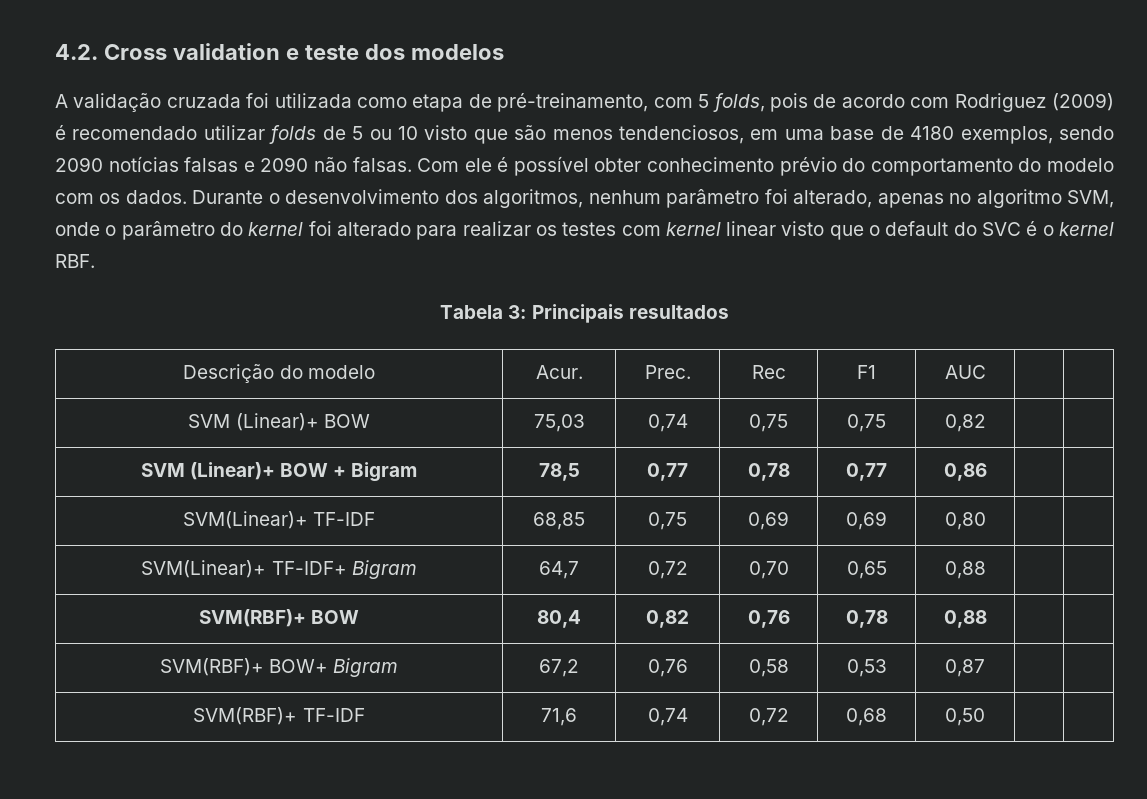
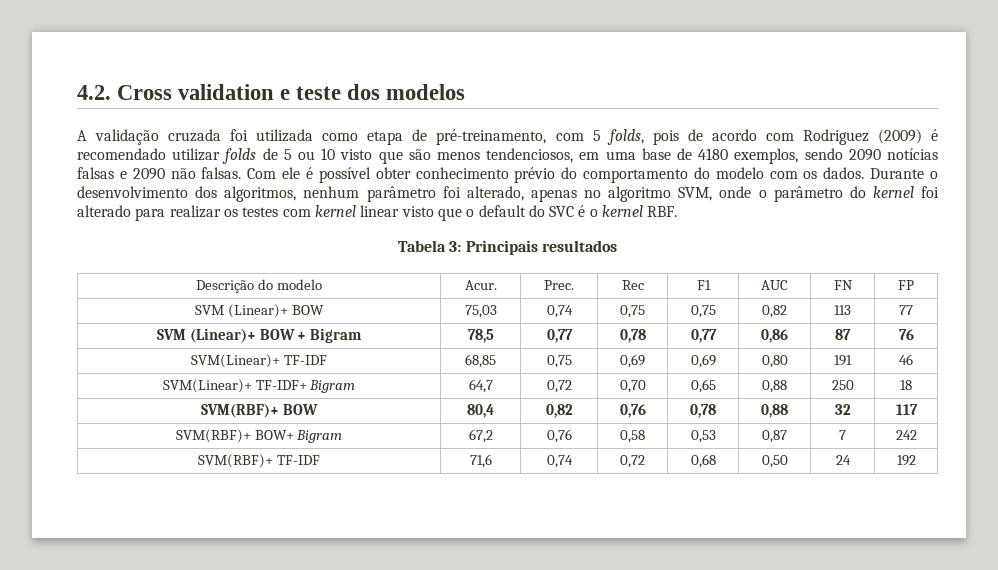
- Descrição do modelo | Acur. | Prec. | Rec | F1 | AUC | |
+ Descrição do modelo | Acur. | Prec. | Rec | F1 | AUC | FN | FP
- SVM (Linear)+ BOW | 75,03 | 0,74 | 0,75 | 0,75 | 0,82 | |
+ SVM (Linear)+ BOW | 75,03 | 0,74 | 0,75 | 0,75 | 0,82 | 113 | 77
- SVM (Linear)+ BOW + Bigram | 78,5 | 0,77 | 0,78 | 0,77 | 0,86 | |
+ SVM (Linear)+ BOW + Bigram | 78,5 | 0,77 | 0,78 | 0,77 | 0,86 | 87 | 76
- SVM(Linear)+ TF-IDF | 68,85 | 0,75 | 0,69 | 0,69 | 0,80 | |
+ SVM(Linear)+ TF-IDF | 68,85 | 0,75 | 0,69 | 0,69 | 0,80 | 191 | 46
- SVM(Linear)+ TF-IDF+ Bigram | 64,7 | 0,72 | 0,70 | 0,65 | 0,88 | |
+ SVM(Linear)+ TF-IDF+ Bigram | 64,7 | 0,72 | 0,70 | 0,65 | 0,88 | 250 | 18
- SVM(RBF)+ BOW | 80,4 | 0,82 | 0,76 | 0,78 | 0,88 | |
+ SVM(RBF)+ BOW | 80,4 | 0,82 | 0,76 | 0,78 | 0,88 | 32 | 117
- SVM(RBF)+ BOW+ Bigram | 67,2 | 0,76 | 0,58 | 0,53 | 0,87 | |
+ SVM(RBF)+ BOW+ Bigram | 67,2 | 0,76 | 0,58 | 0,53 | 0,87 | 7 | 242
- SVM(RBF)+ TF-IDF | 71,6 | 0,74 | 0,72 | 0,68 | 0,50 | |
+ SVM(RBF)+ TF-IDF | 71,6 | 0,74 | 0,72 | 0,68 | 0,50 | 24 | 192

